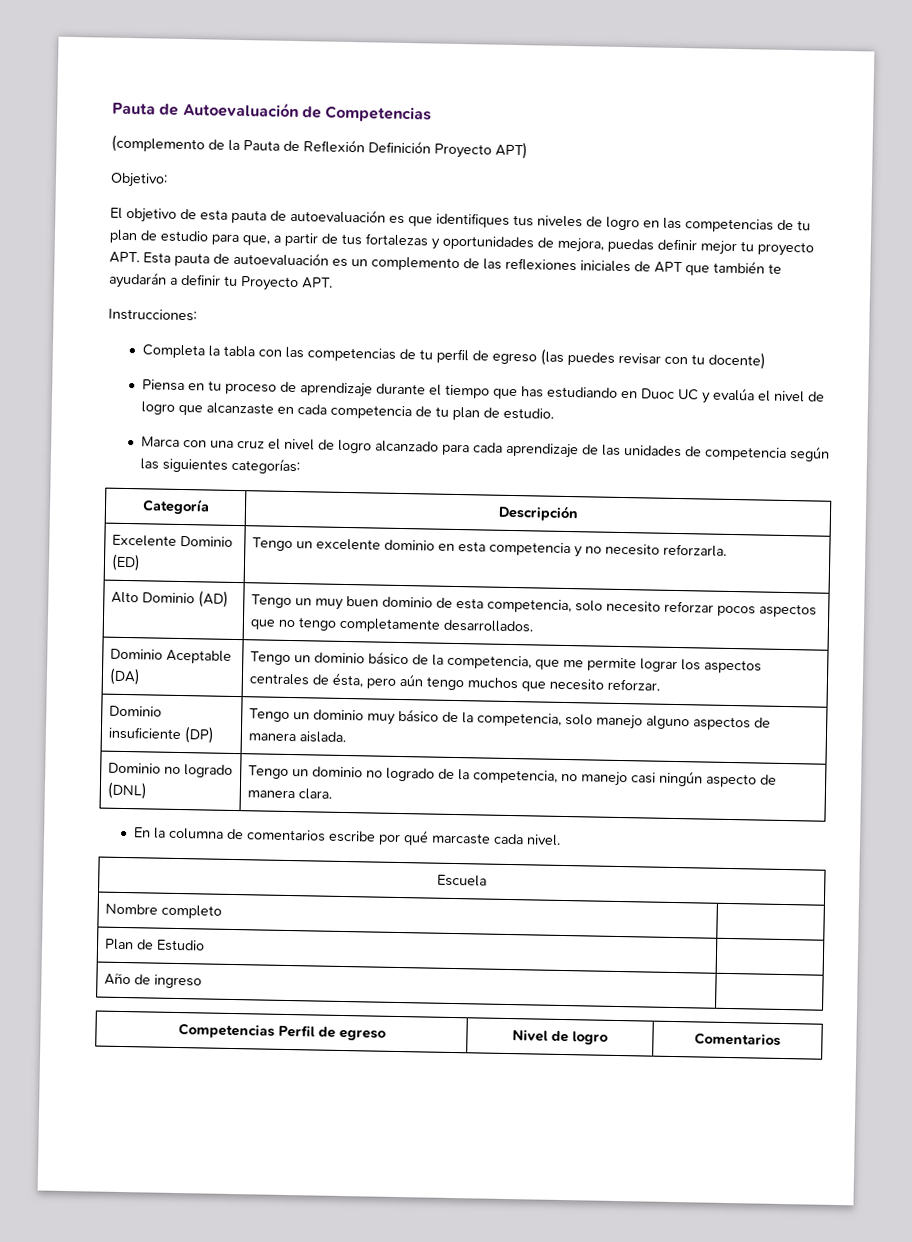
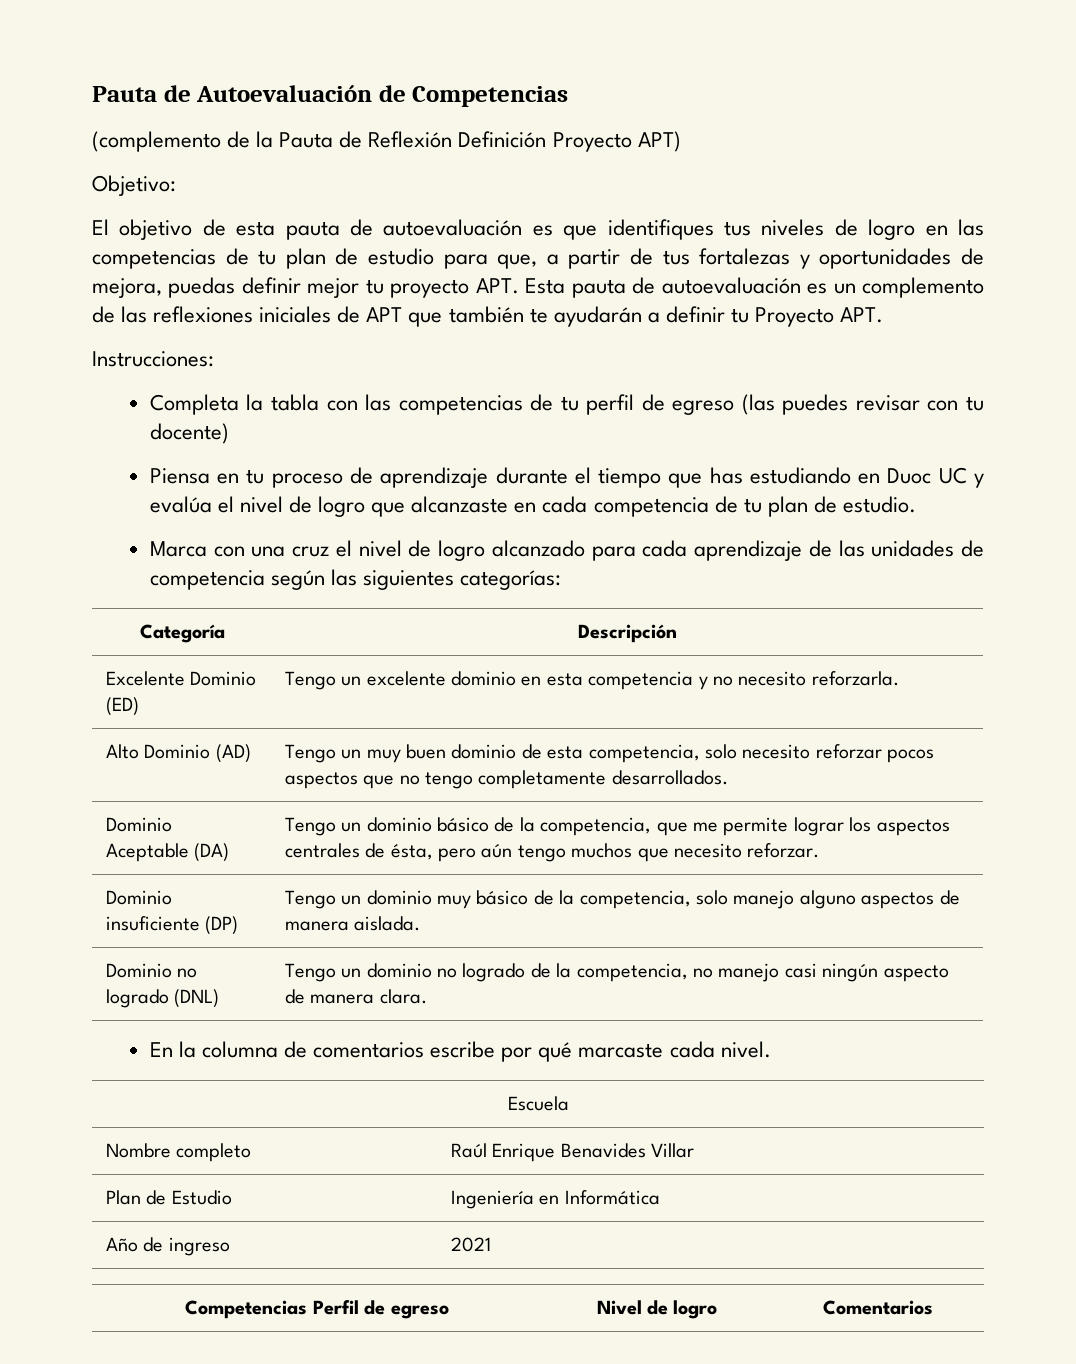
- Nombre completo |
+ Nombre completo | Raúl Enrique Benavides Villar
- Plan de Estudio |
+ Plan de Estudio | Ingeniería en Informática
- Año de ingreso |
+ Año de ingreso | 2021

